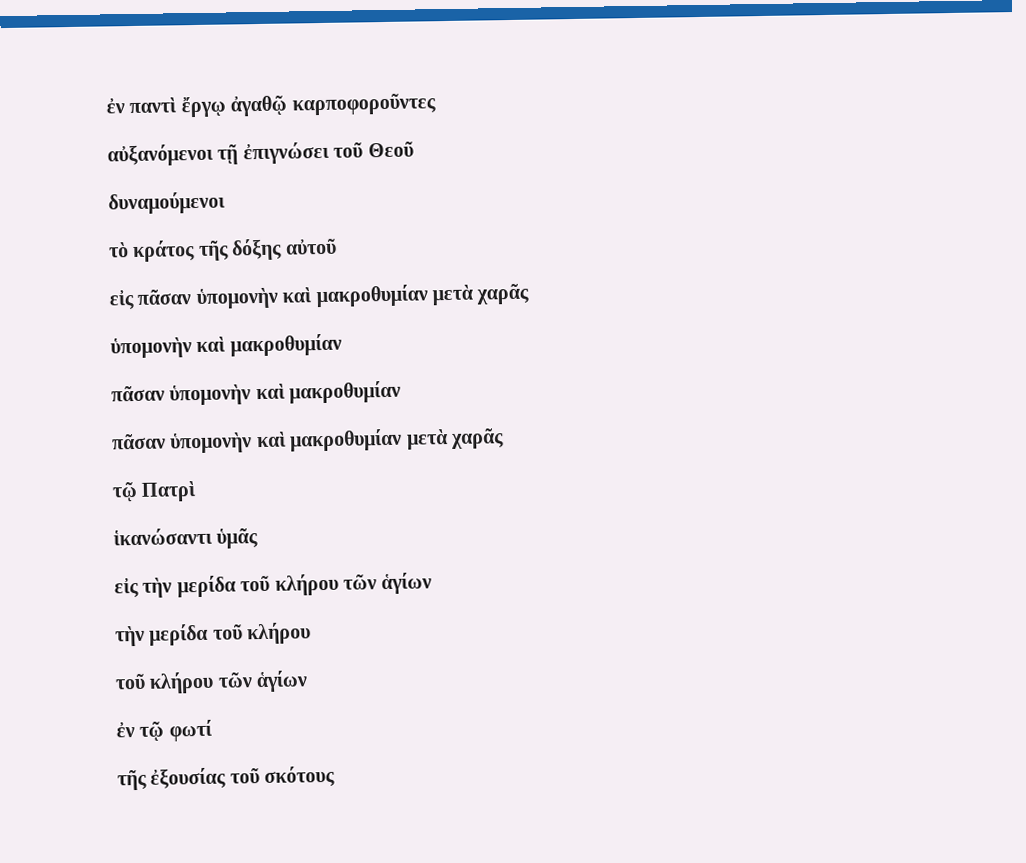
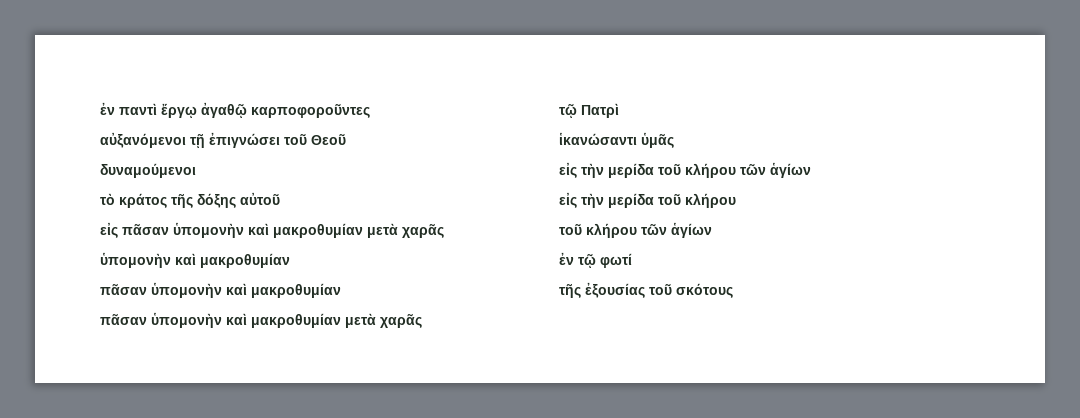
  εἰς τὴν μερίδα τοῦ κλήρου τῶν ἁγίων
- τὴν μερίδα τοῦ κλήρου
+ εἰς τὴν μερίδα τοῦ κλήρου

